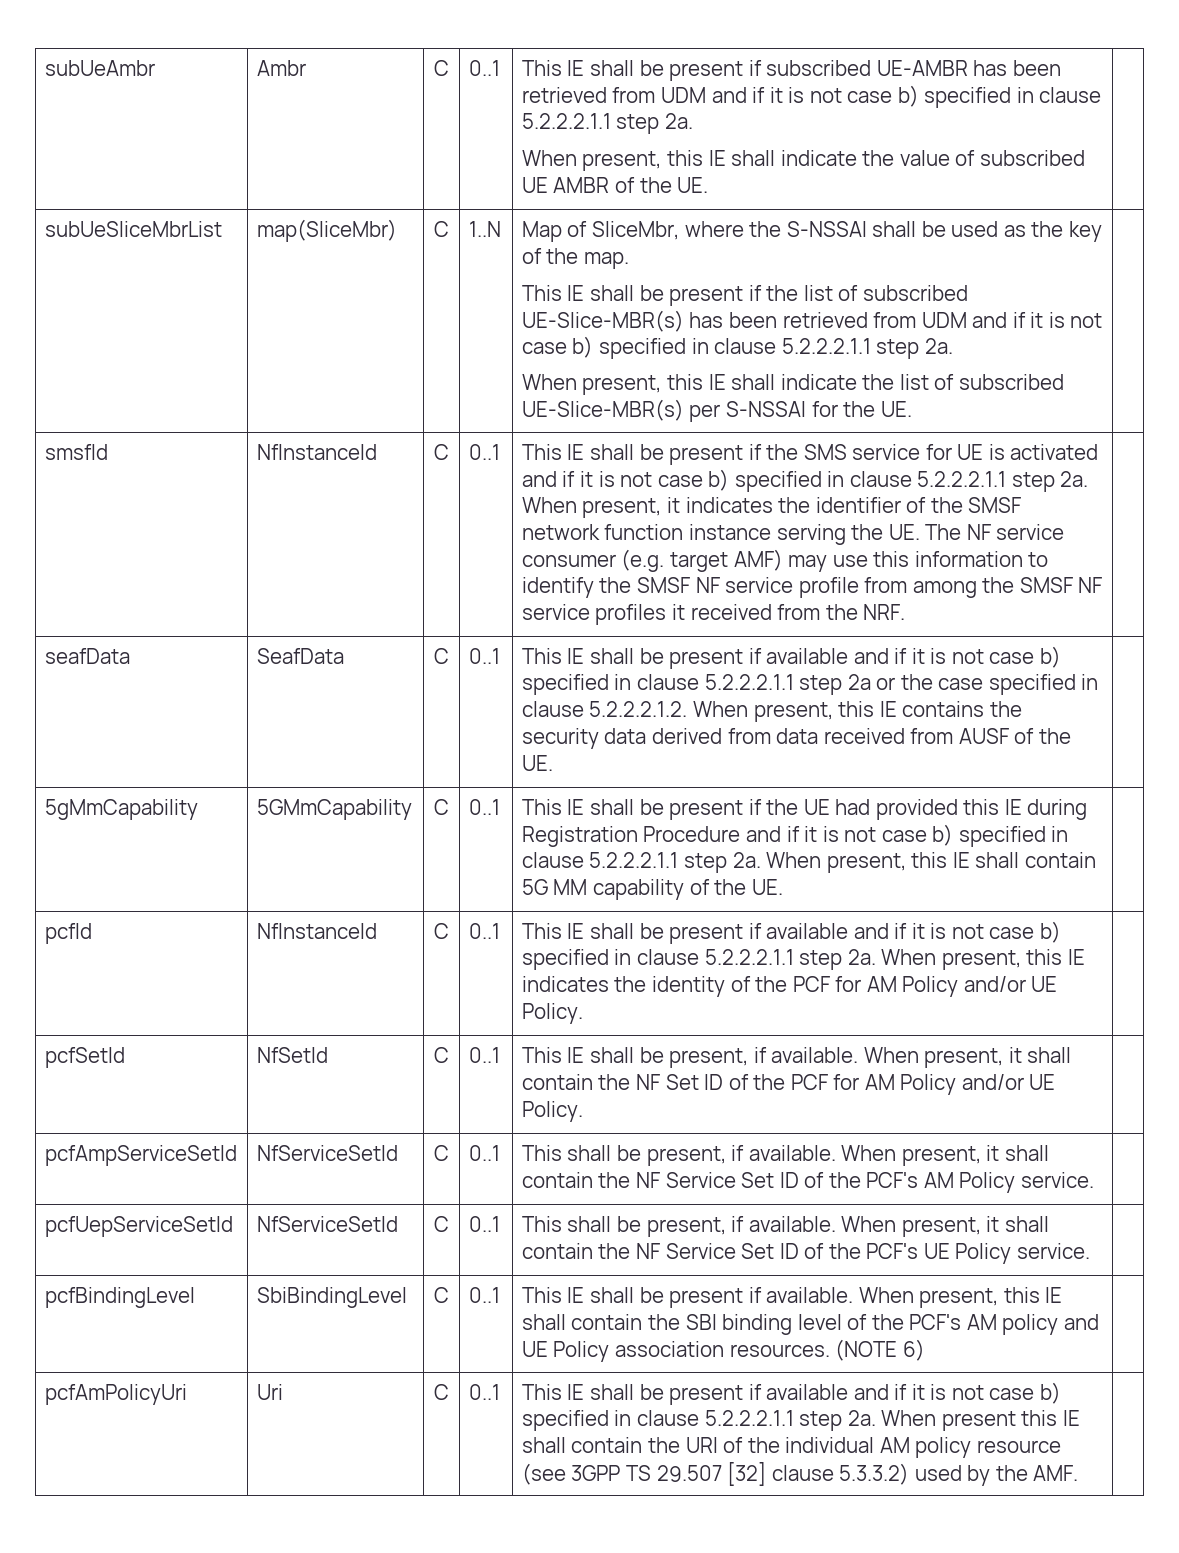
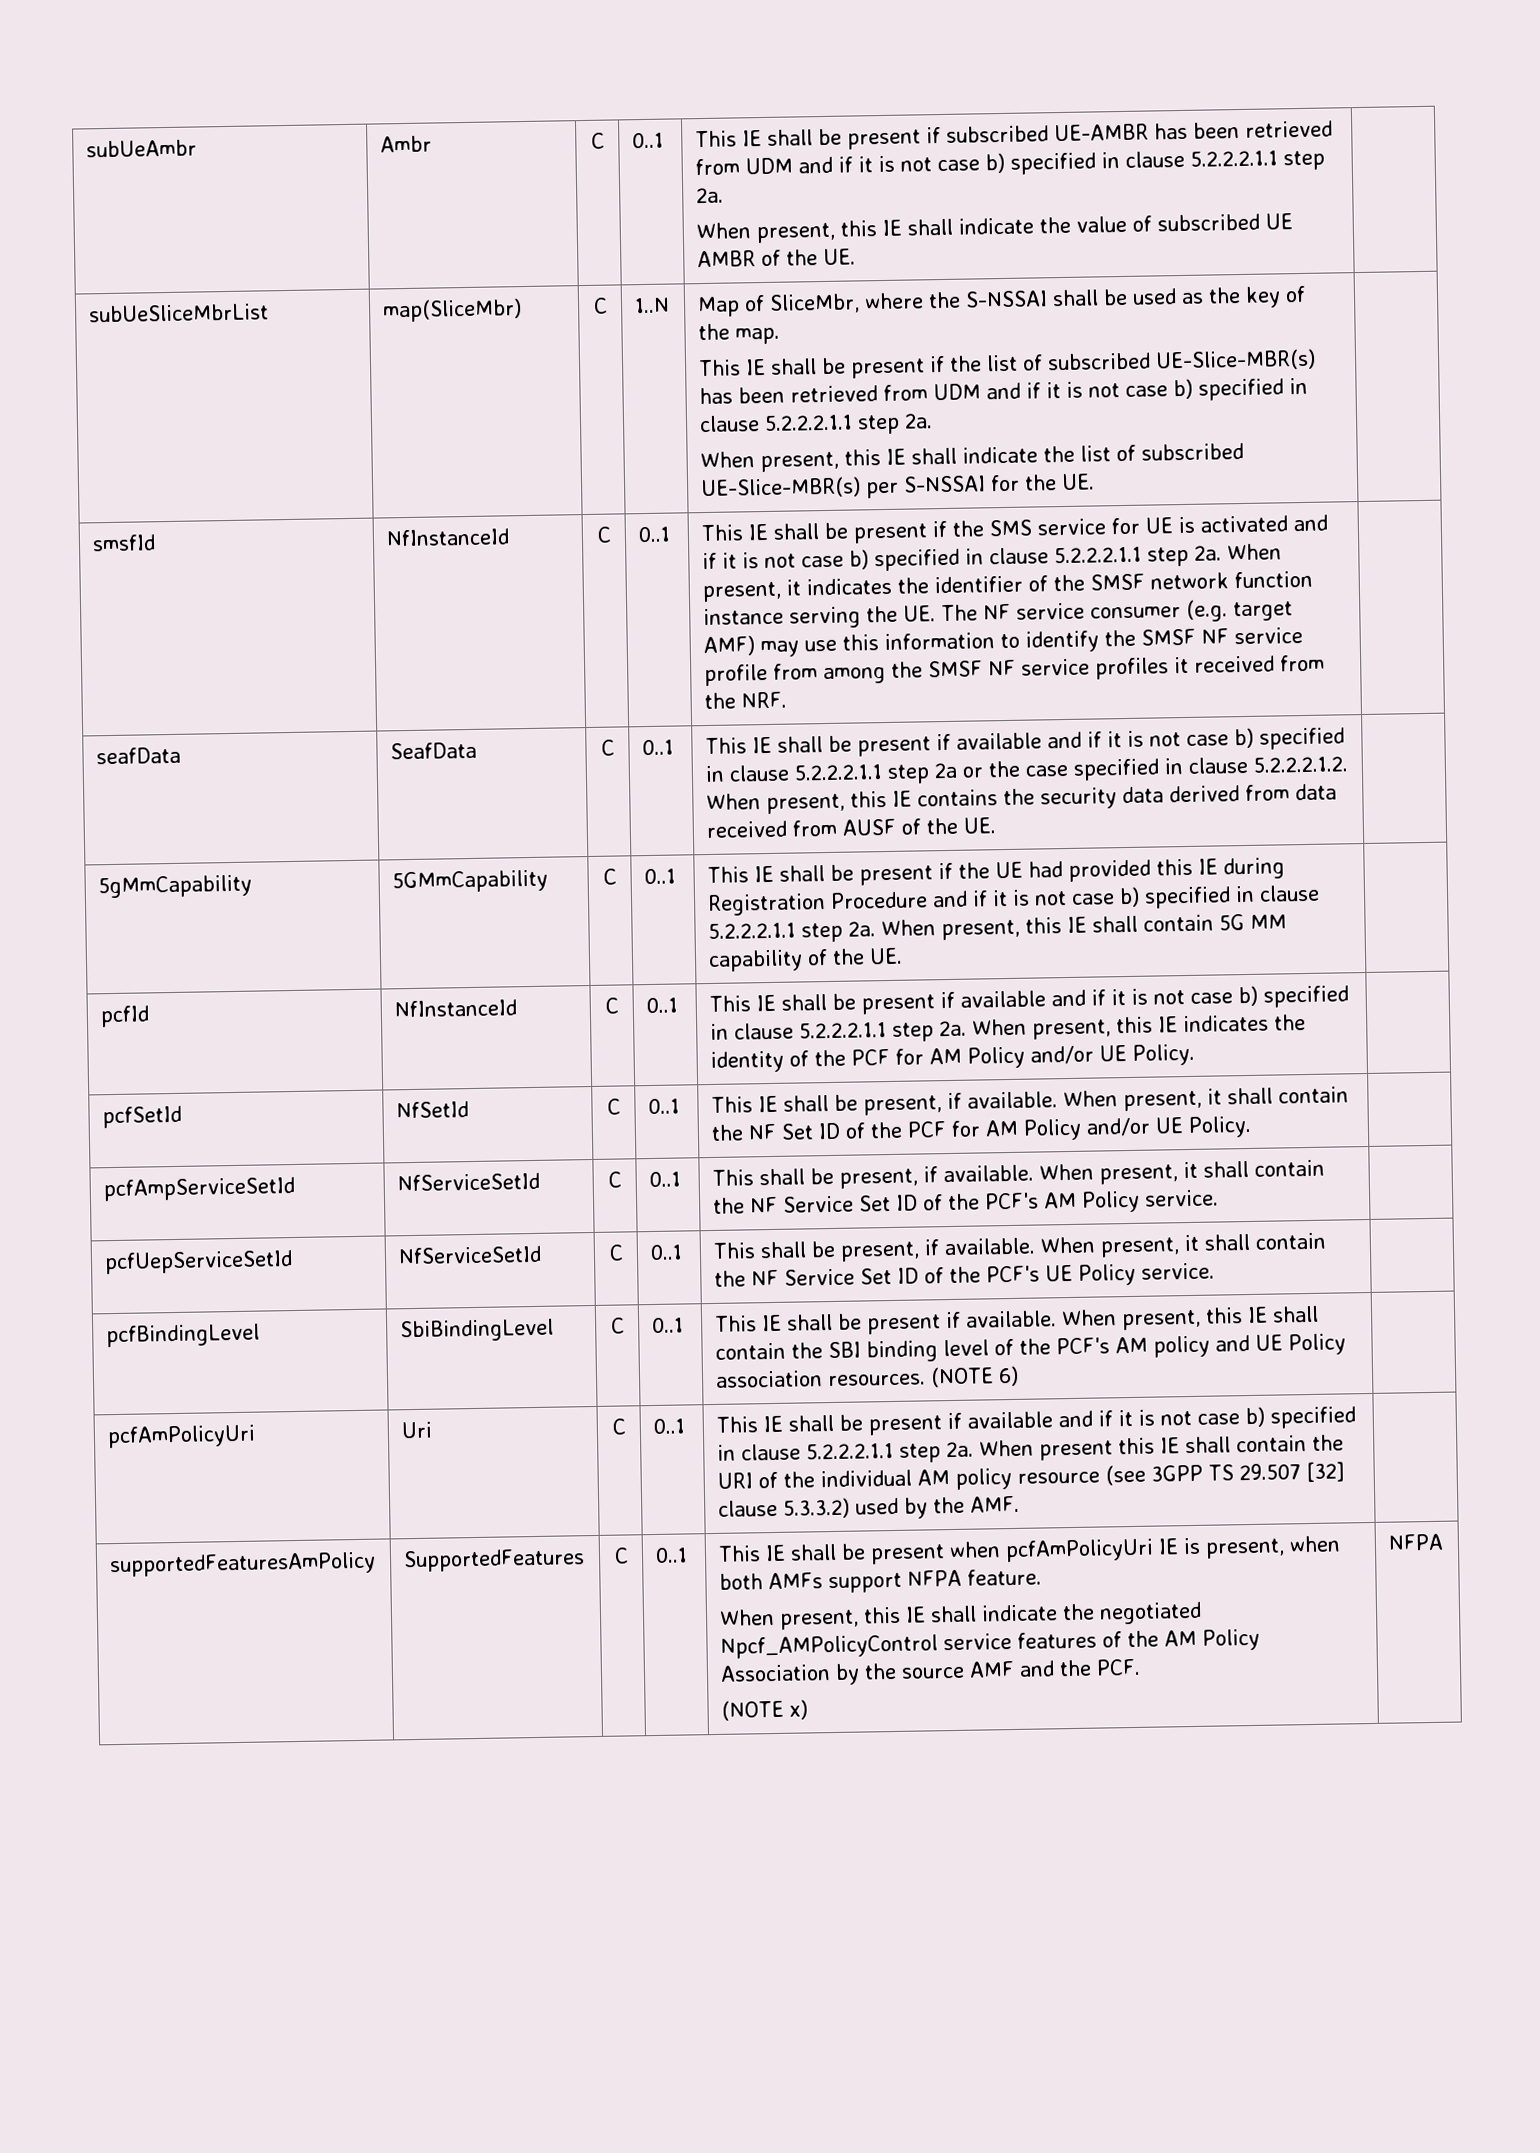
+ supportedFeaturesAmPolicy | SupportedFeatures | C | 0..1 | This IE shall be present when pcfAmPolicyUri IE is present, when both AMFs support NFPA feature.
+ When present, this IE shall indicate the negotiated Npcf_AMPolicyControl service features of the AM Policy Association by the source AMF and the PCF.
+ (NOTE x) | NFPA

